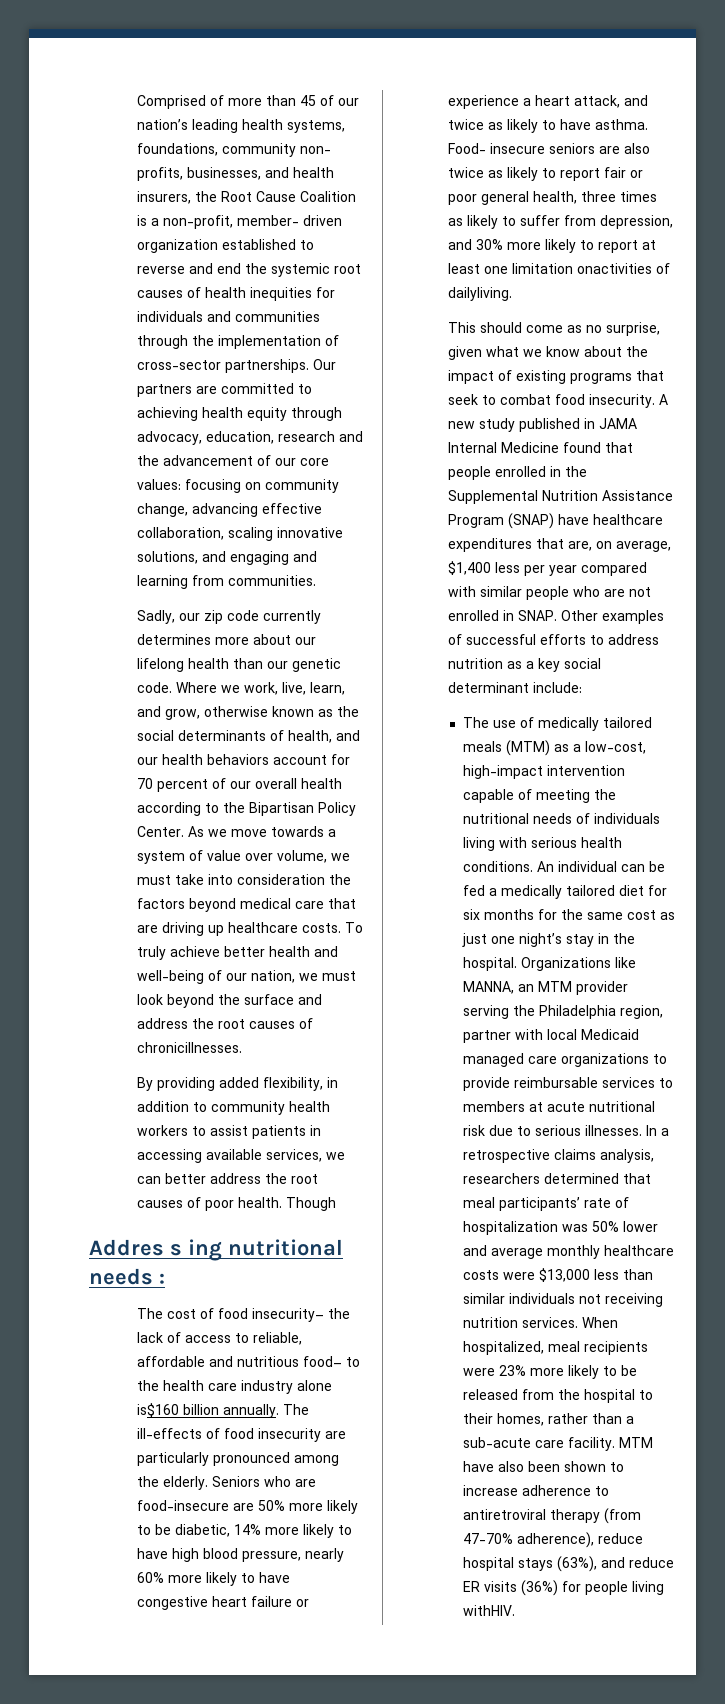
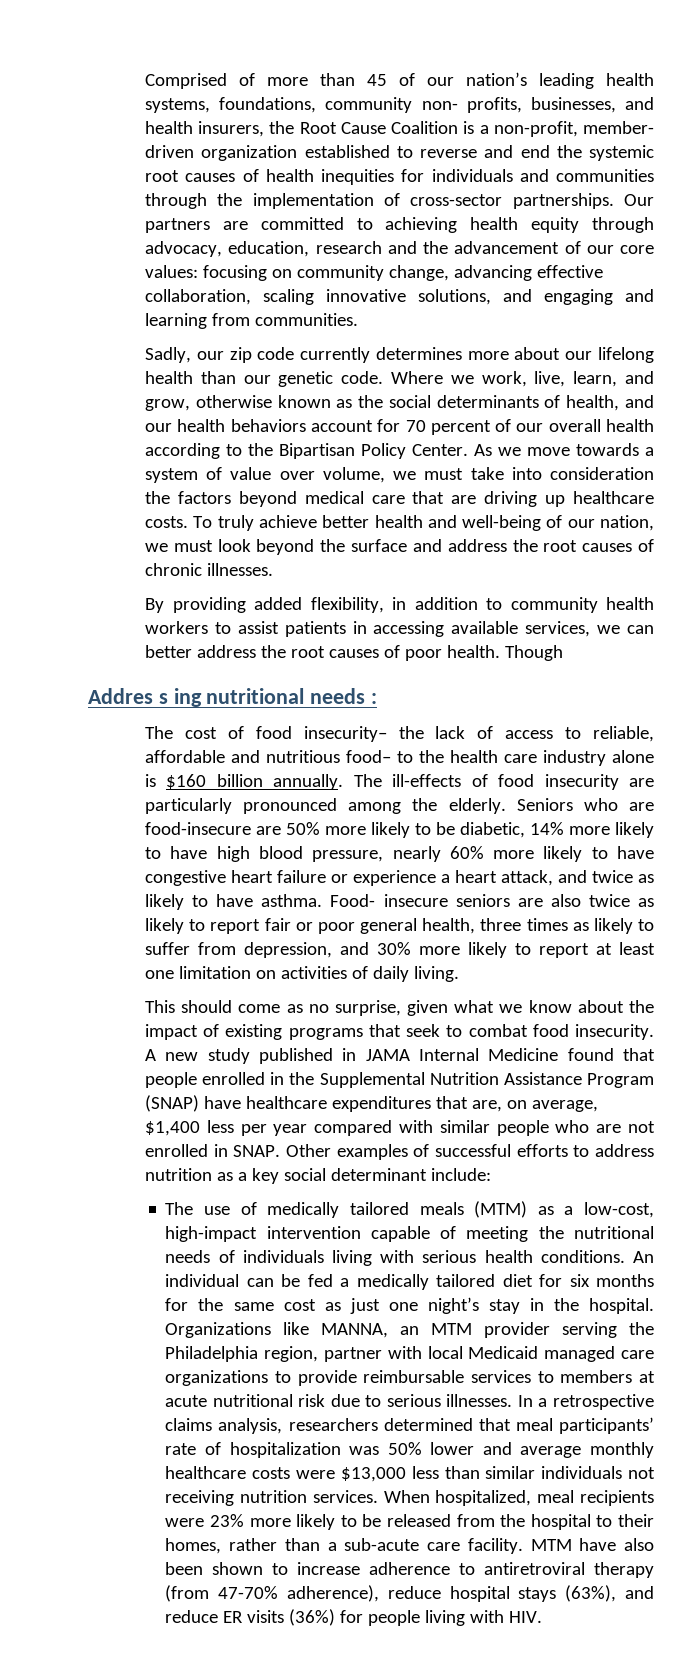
- To truly achieve better health and well-being of our nation, we must look beyond the surface and address the root causes of chronicillnesses.
+ To truly achieve better health and well-being of our nation, we must look beyond the surface and address the root causes of chronic illnesses.
- The cost of food insecurity– the lack of access to reliable, affordable and nutritious food– to the health care industry alone is$160 billion annually.
+ The cost of food insecurity– the lack of access to reliable, affordable and nutritious food– to the health care industry alone is $160 billion annually.
- Food- insecure seniors are also twice as likely to report fair or poor general health, three times as likely to suffer from depression, and 30% more likely to report at least one limitation onactivities of dailyliving.
+ Food- insecure seniors are also twice as likely to report fair or poor general health, three times as likely to suffer from depression, and 30% more likely to report at least one limitation on activities of daily living.
- MTM have also been shown to increase adherence to antiretroviral therapy (from 47-70% adherence), reduce hospital stays (63%), and reduce ER visits (36%) for people living withHIV.
+ MTM have also been shown to increase adherence to antiretroviral therapy (from 47-70% adherence), reduce hospital stays (63%), and reduce ER visits (36%) for people living with HIV.

